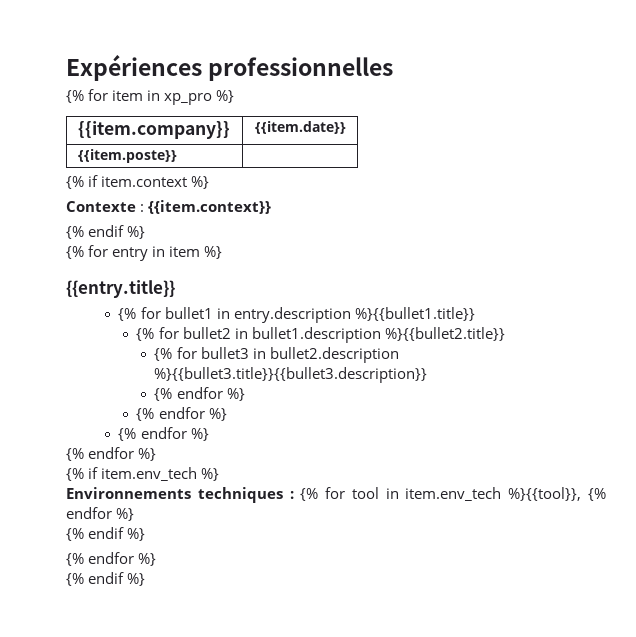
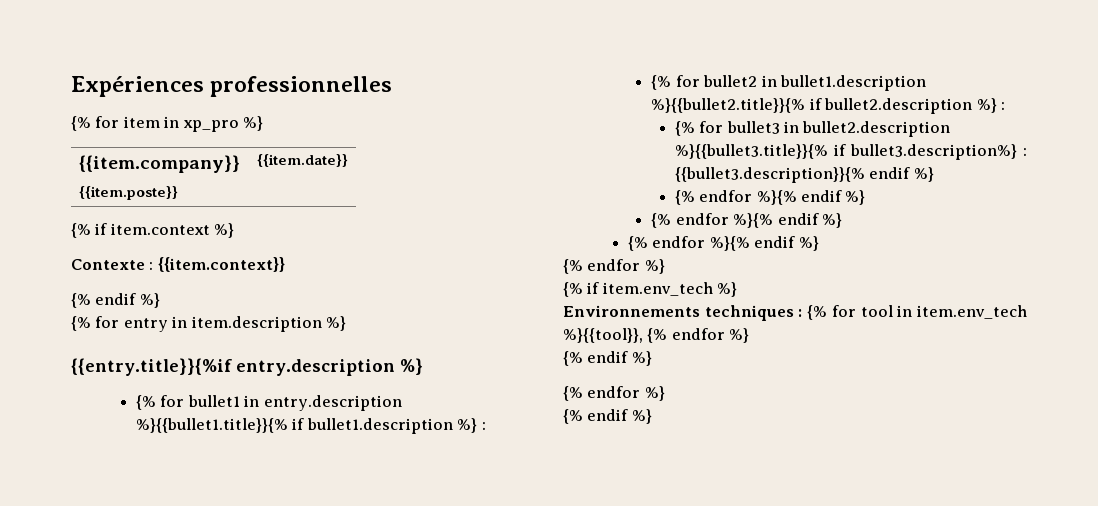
- {% for entry in item %}
- {{entry.title}}
+ {% for entry in item.description %}
+ {{entry.title}}{%if entry.description %}
- {% for bullet1 in entry.description %}{{bullet1.title}}
+ {% for bullet1 in entry.description %}{{bullet1.title}}{% if bullet1.description %} :
- {% for bullet2 in bullet1.description %}{{bullet2.title}}
+ {% for bullet2 in bullet1.description %}{{bullet2.title}}{% if bullet2.description %} :
- {% for bullet3 in bullet2.description %}{{bullet3.title}}{{bullet3.description}}
- {% endfor %}
- {% endfor %}
- {% endfor %}
+ {% for bullet3 in bullet2.description %}{{bullet3.title}}{% if bullet3.description%} : {{bullet3.description}}{% endif %}
+ {% endfor %}{% endif %}
+ {% endfor %}{% endif %}
+ {% endfor %}{% endif %}

